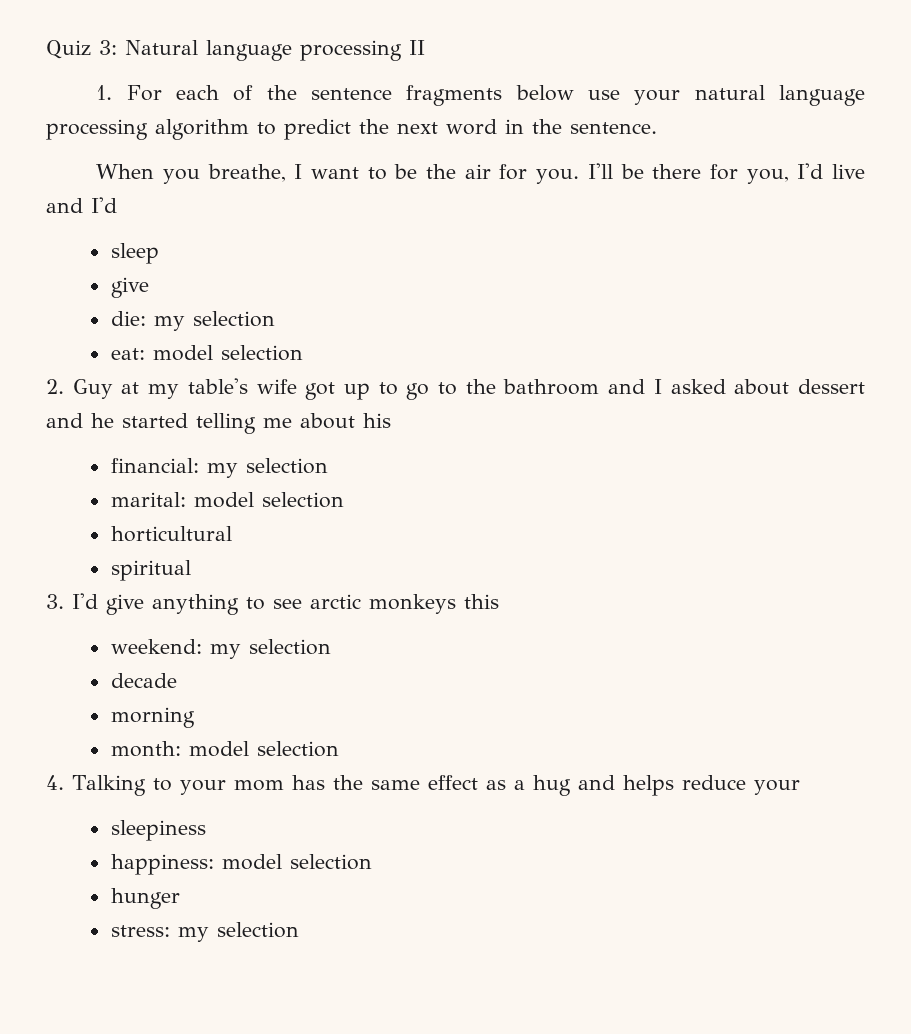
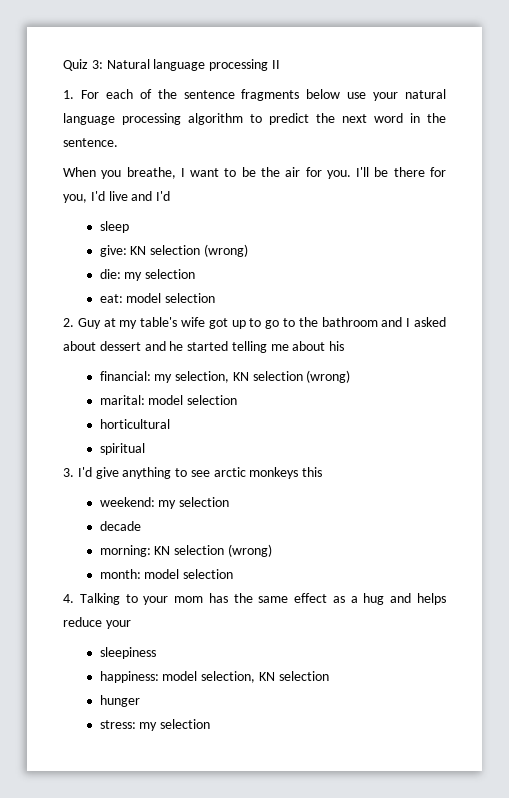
  sleep
- give
+ give: KN selection (wrong)
- financial: my selection
+ financial: my selection, KN selection (wrong)
- morning
+ morning: KN selection (wrong)
- happiness: model selection
+ happiness: model selection, KN selection

